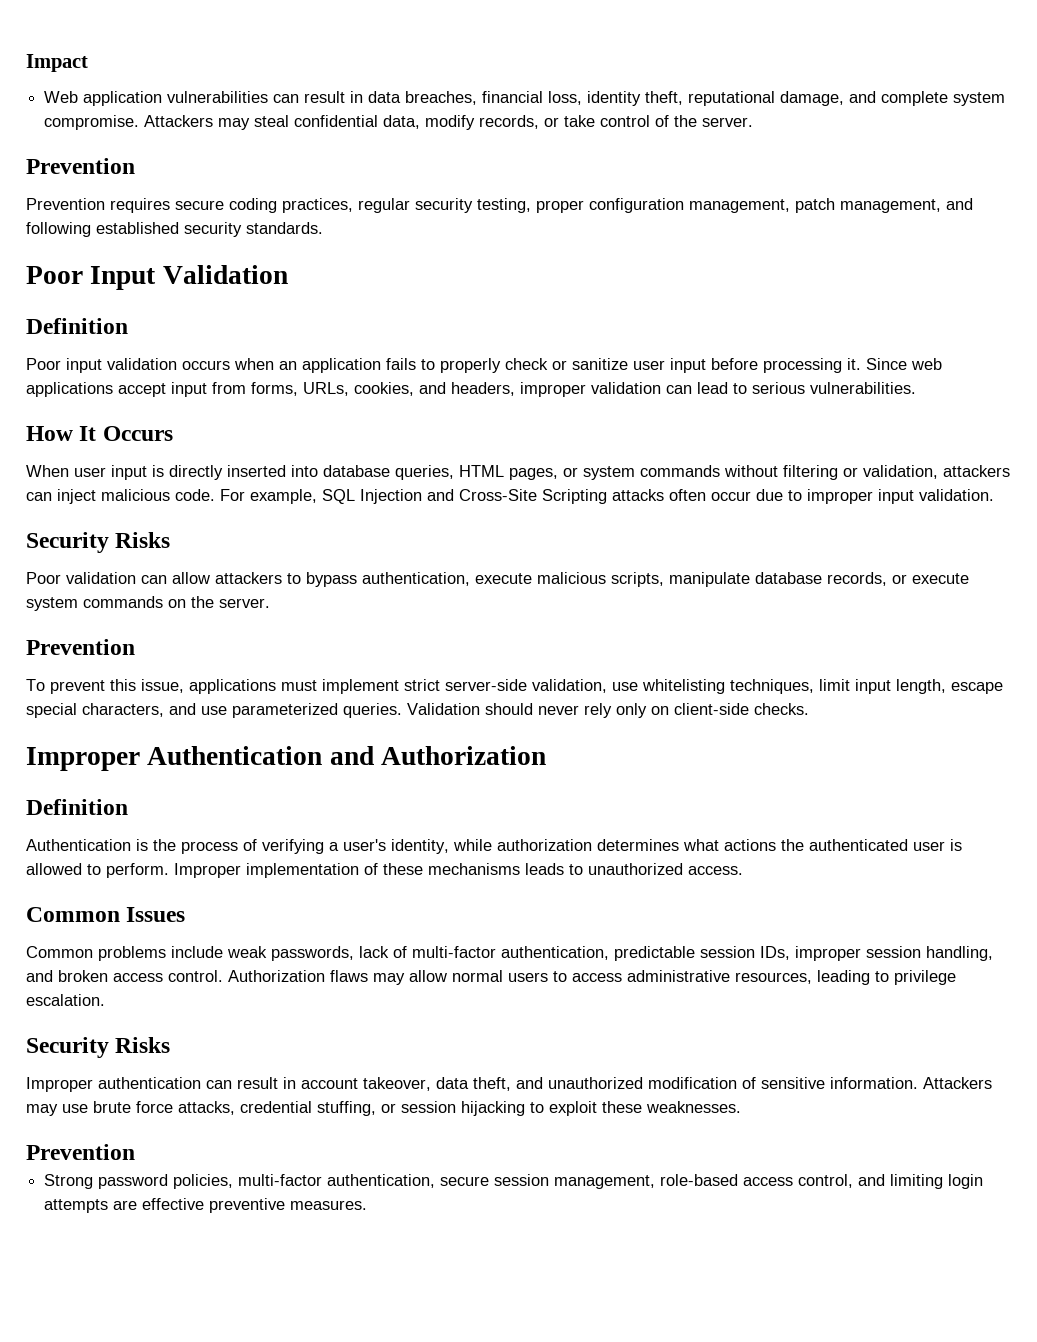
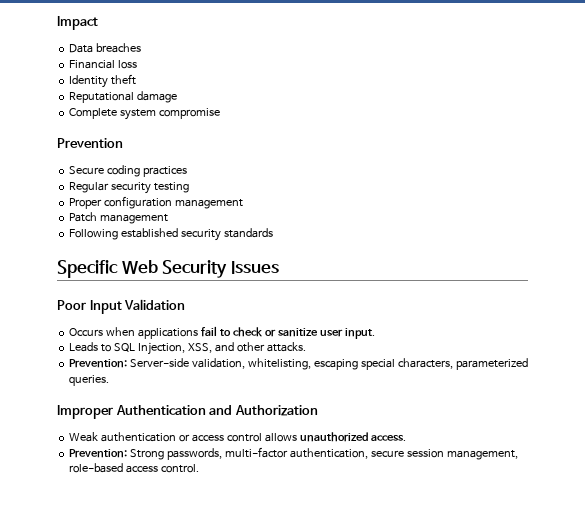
- Web application vulnerabilities can result in data breaches, financial loss, identity theft, reputational damage, and complete system compromise. Attackers may steal confidential data, modify records, or take control of the server.
+ Data breaches
+ Financial loss
+ Identity theft
+ Reputational damage
+ Complete system compromise
  Prevention
- Prevention requires secure coding practices, regular security testing, proper configuration management, patch management, and following established security standards.
+ Secure coding practices
+ Regular security testing
+ Proper configuration management
+ Patch management
+ Following established security standards
+ Specific Web Security Issues
  Poor Input Validation
- Definition
- Poor input validation occurs when an application fails to properly check or sanitize user input before processing it. Since web applications accept input from forms, URLs, cookies, and headers, improper validation can lead to serious vulnerabilities.
- How It Occurs
- When user input is directly inserted into database queries, HTML pages, or system commands without filtering or validation, attackers can inject malicious code. For example, SQL Injection and Cross-Site Scripting attacks often occur due to improper input validation.
- Security Risks
- Poor validation can allow attackers to bypass authentication, execute malicious scripts, manipulate database records, or execute system commands on the server.
- Prevention
- To prevent this issue, applications must implement strict server-side validation, use whitelisting techniques, limit input length, escape special characters, and use parameterized queries. Validation should never rely only on client-side checks.
+ Occurs when applications fail to check or sanitize user input.
+ Leads to SQL Injection, XSS, and other attacks.
+ Prevention: Server-side validation, whitelisting, escaping special characters, parameterized queries.
  Improper Authentication and Authorization
- Definition
- Authentication is the process of verifying a user's identity, while authorization determines what actions the authenticated user is allowed to perform. Improper implementation of these mechanisms leads to unauthorized access.
- Common Issues
- Common problems include weak passwords, lack of multi-factor authentication, predictable session IDs, improper session handling, and broken access control. Authorization flaws may allow normal users to access administrative resources, leading to privilege escalation.
- Security Risks
- Improper authentication can result in account takeover, data theft, and unauthorized modification of sensitive information. Attackers may use brute force attacks, credential stuffing, or session hijacking to exploit these weaknesses.
- Prevention
- Strong password policies, multi-factor authentication, secure session management, role-based access control, and limiting login attempts are effective preventive measures.
+ Weak authentication or access control allows unauthorized access.
+ Prevention: Strong passwords, multi-factor authentication, secure session management, role-based access control.

